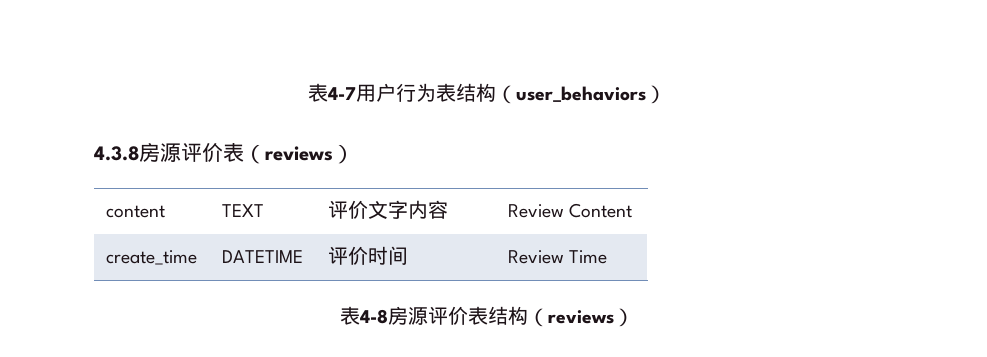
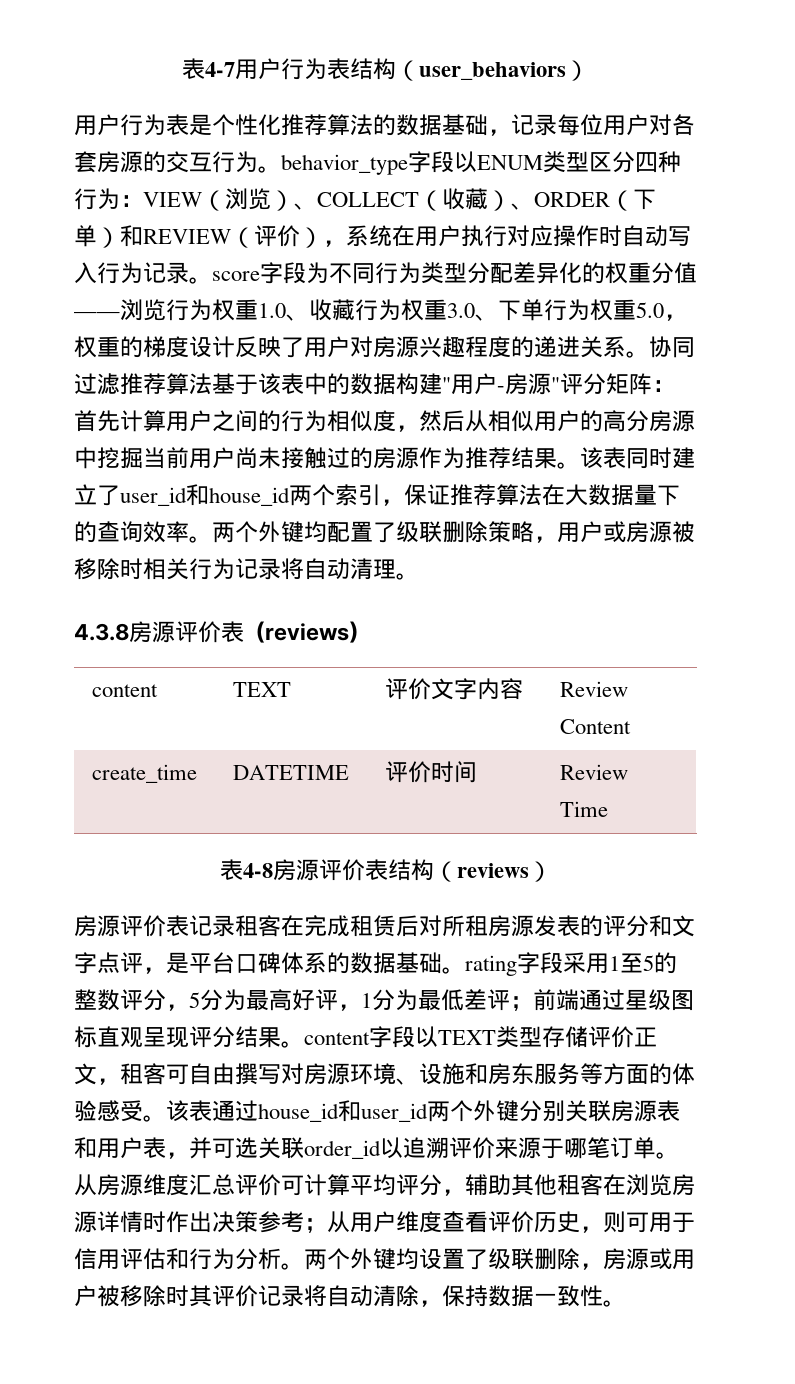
+ 用户行为表是个性化推荐算法的数据基础，记录每位用户对各套房源的交互行为。behavior_type字段以ENUM类型区分四种行为：VIEW（浏览）、COLLECT（收藏）、ORDER（下单）和REVIEW（评价），系统在用户执行对应操作时自动写入行为记录。score字段为不同行为类型分配差异化的权重分值——浏览行为权重1.0、收藏行为权重3.0、下单行为权重5.0，权重的梯度设计反映了用户对房源兴趣程度的递进关系。协同过滤推荐算法基于该表中的数据构建"用户-房源"评分矩阵：首先计算用户之间的行为相似度，然后从相似用户的高分房源中挖掘当前用户尚未接触过的房源作为推荐结果。该表同时建立了user_id和house_id两个索引，保证推荐算法在大数据量下的查询效率。两个外键均配置了级联删除策略，用户或房源被移除时相关行为记录将自动清理。
+ 房源评价表记录租客在完成租赁后对所租房源发表的评分和文字点评，是平台口碑体系的数据基础。rating字段采用1至5的整数评分，5分为最高好评，1分为最低差评；前端通过星级图标直观呈现评分结果。content字段以TEXT类型存储评价正文，租客可自由撰写对房源环境、设施和房东服务等方面的体验感受。该表通过house_id和user_id两个外键分别关联房源表和用户表，并可选关联order_id以追溯评价来源于哪笔订单。从房源维度汇总评价可计算平均评分，辅助其他租客在浏览房源详情时作出决策参考；从用户维度查看评价历史，则可用于信用评估和行为分析。两个外键均设置了级联删除，房源或用户被移除时其评价记录将自动清除，保持数据一致性。

